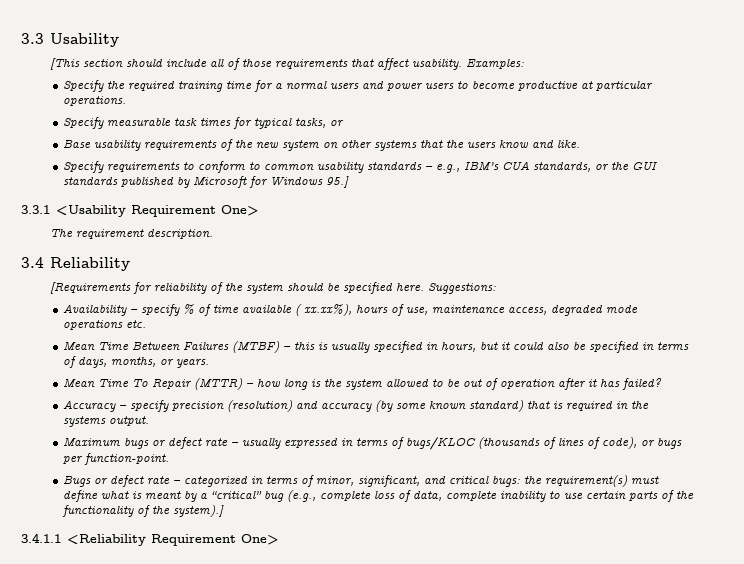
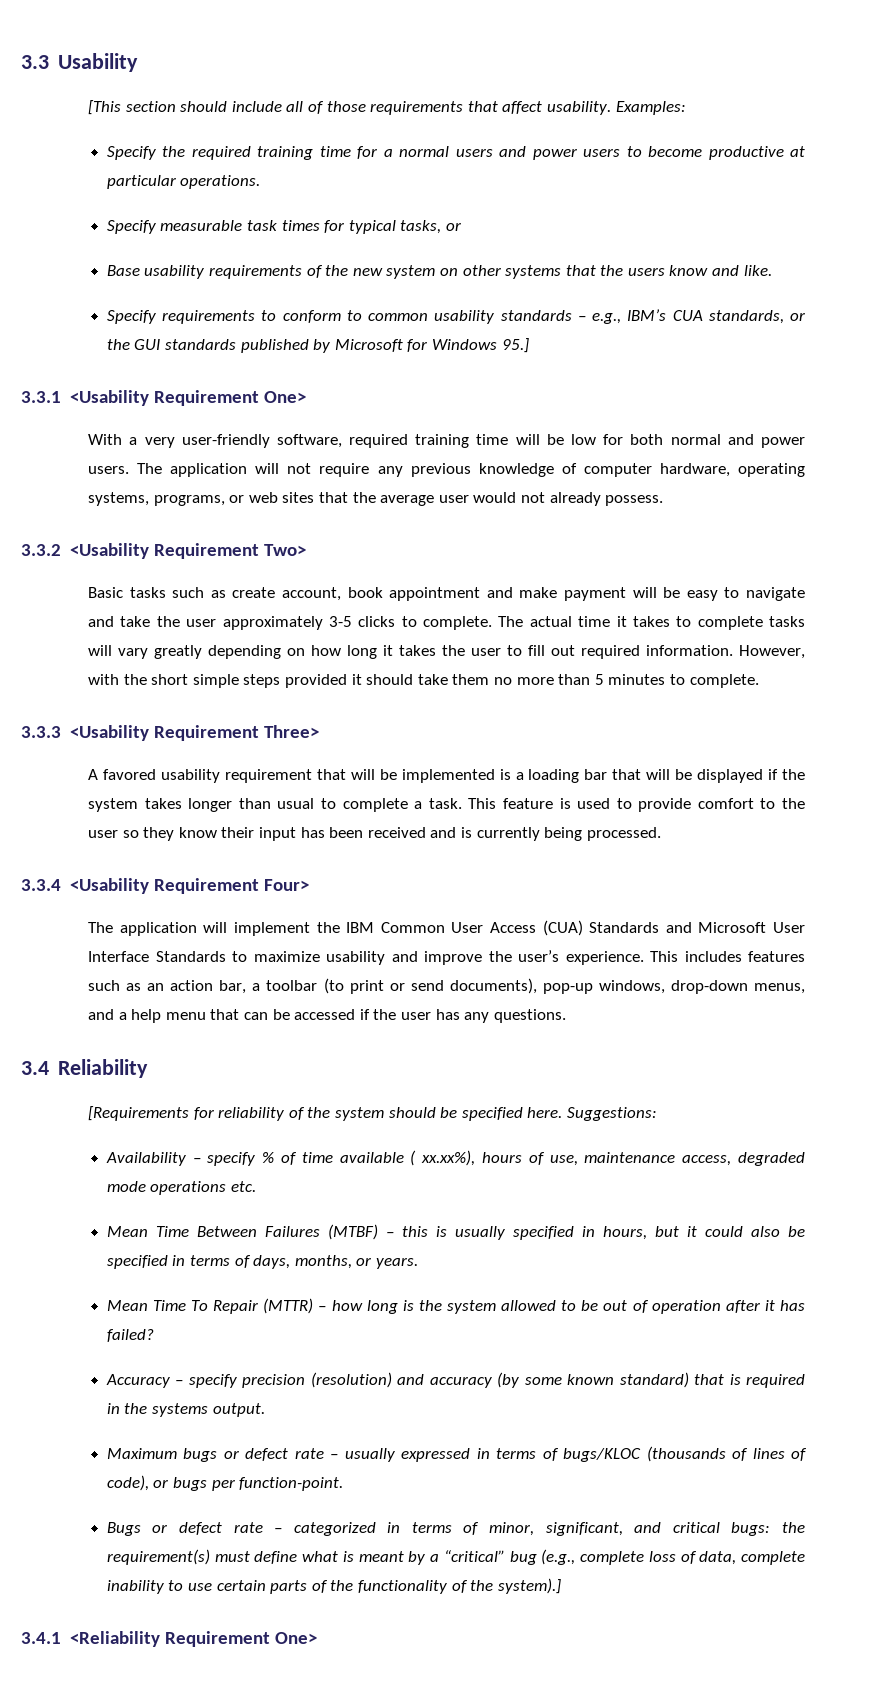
- The requirement description.
+ With a very user-friendly software, required training time will be low for both normal and power users. The application will not require any previous knowledge of computer hardware, operating systems, programs, or web sites that the average user would not already possess.
+ 3.3.2 <Usability Requirement Two>
+ Basic tasks such as create account, book appointment and make payment will be easy to navigate and take the user approximately 3-5 clicks to complete. The actual time it takes to complete tasks will vary greatly depending on how long it takes the user to fill out required information. However, with the short simple steps provided it should take them no more than 5 minutes to complete.
+ 3.3.3 <Usability Requirement Three>
+ A favored usability requirement that will be implemented is a loading bar that will be displayed if the system takes longer than usual to complete a task. This feature is used to provide comfort to the user so they know their input has been received and is currently being processed.
+ 3.3.4 <Usability Requirement Four>
+ The application will implement the IBM Common User Access (CUA) Standards and Microsoft User Interface Standards to maximize usability and improve the user’s experience. This includes features such as an action bar, a toolbar (to print or send documents), pop-up windows, drop-down menus, and a help menu that can be accessed if the user has any questions.
- 3.4.1.1 <Reliability Requirement One>
+ 3.4.1 <Reliability Requirement One>

